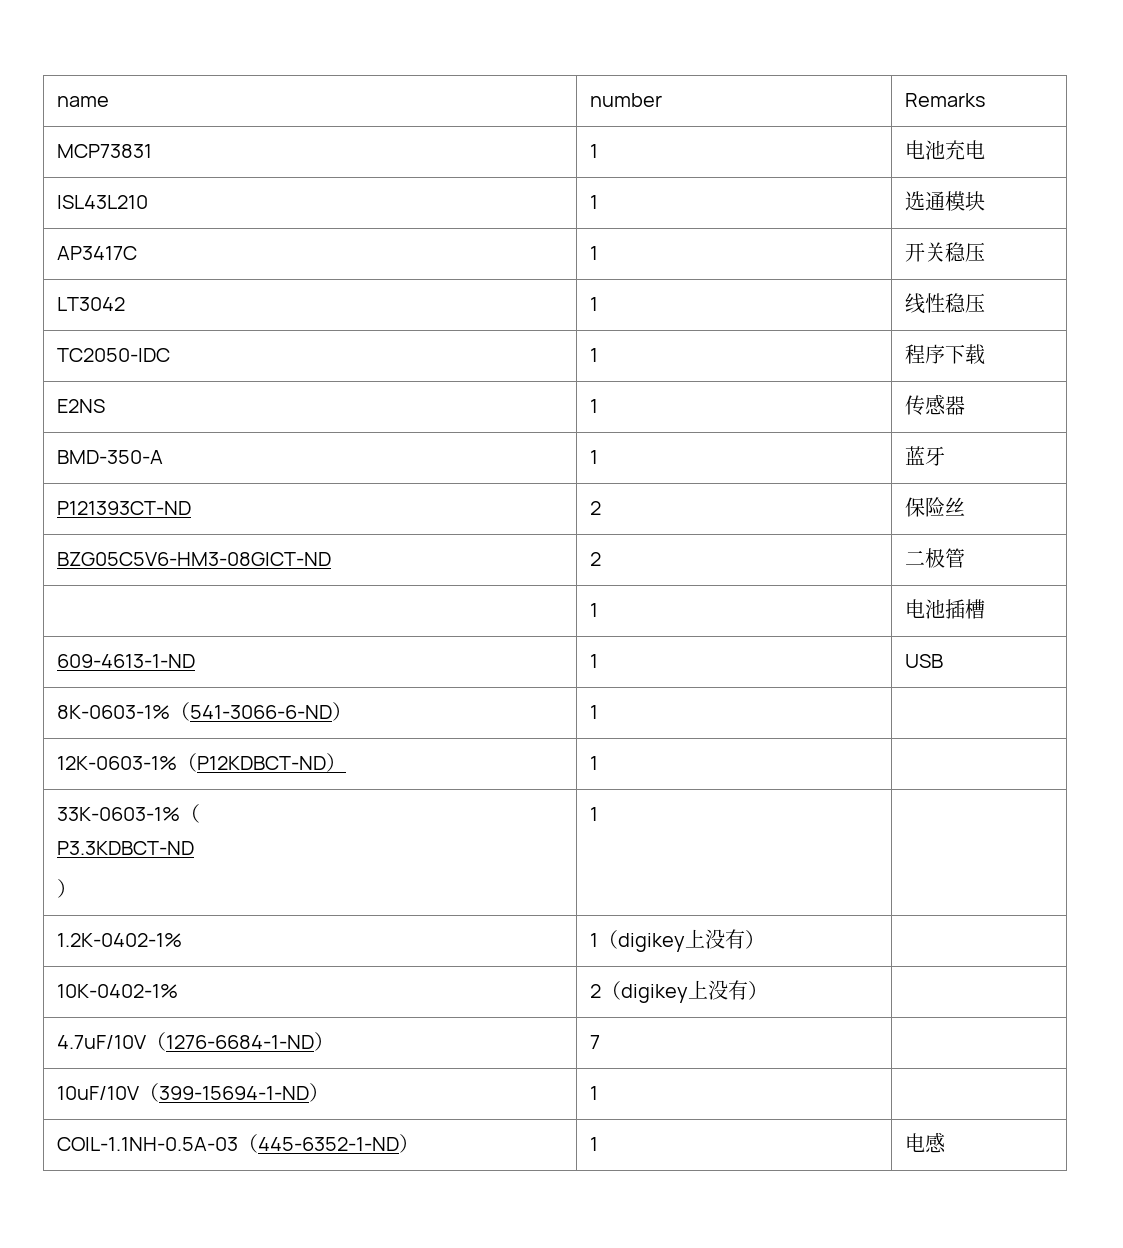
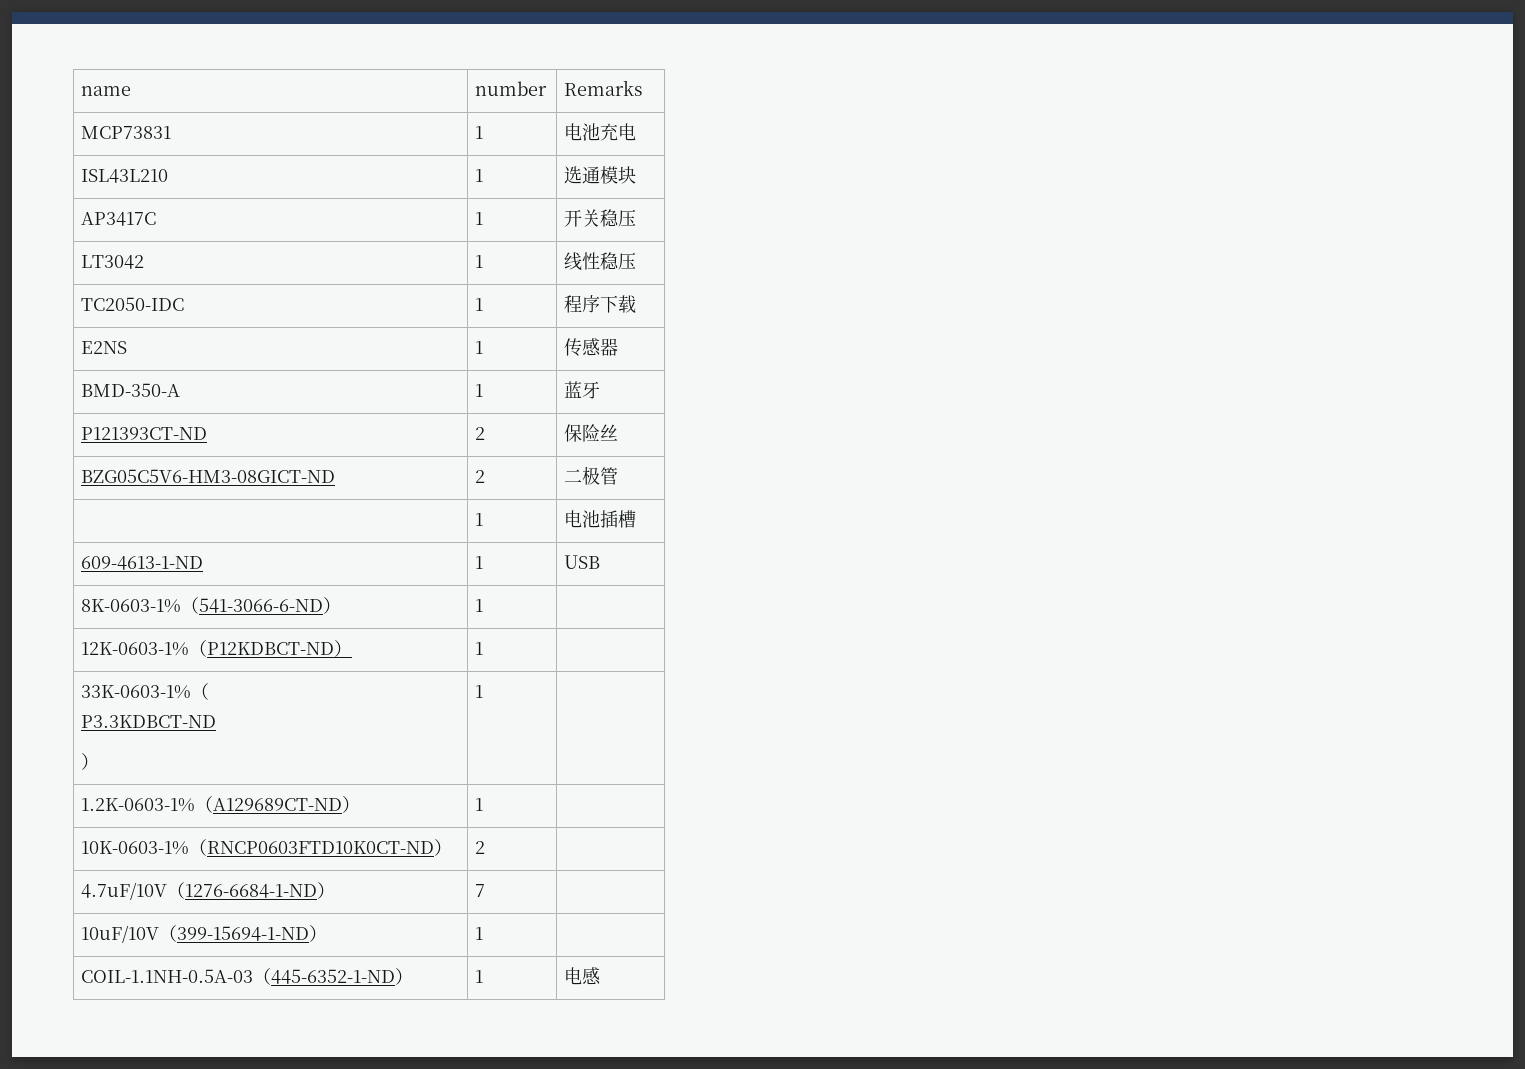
- 1.2K-0402-1% | 1（digikey上没有） |
- 10K-0402-1% | 2（digikey上没有） |
+ 1.2K-0603-1%（A129689CT-ND） | 1 |
+ 10K-0603-1%（RNCP0603FTD10K0CT-ND） | 2 |

